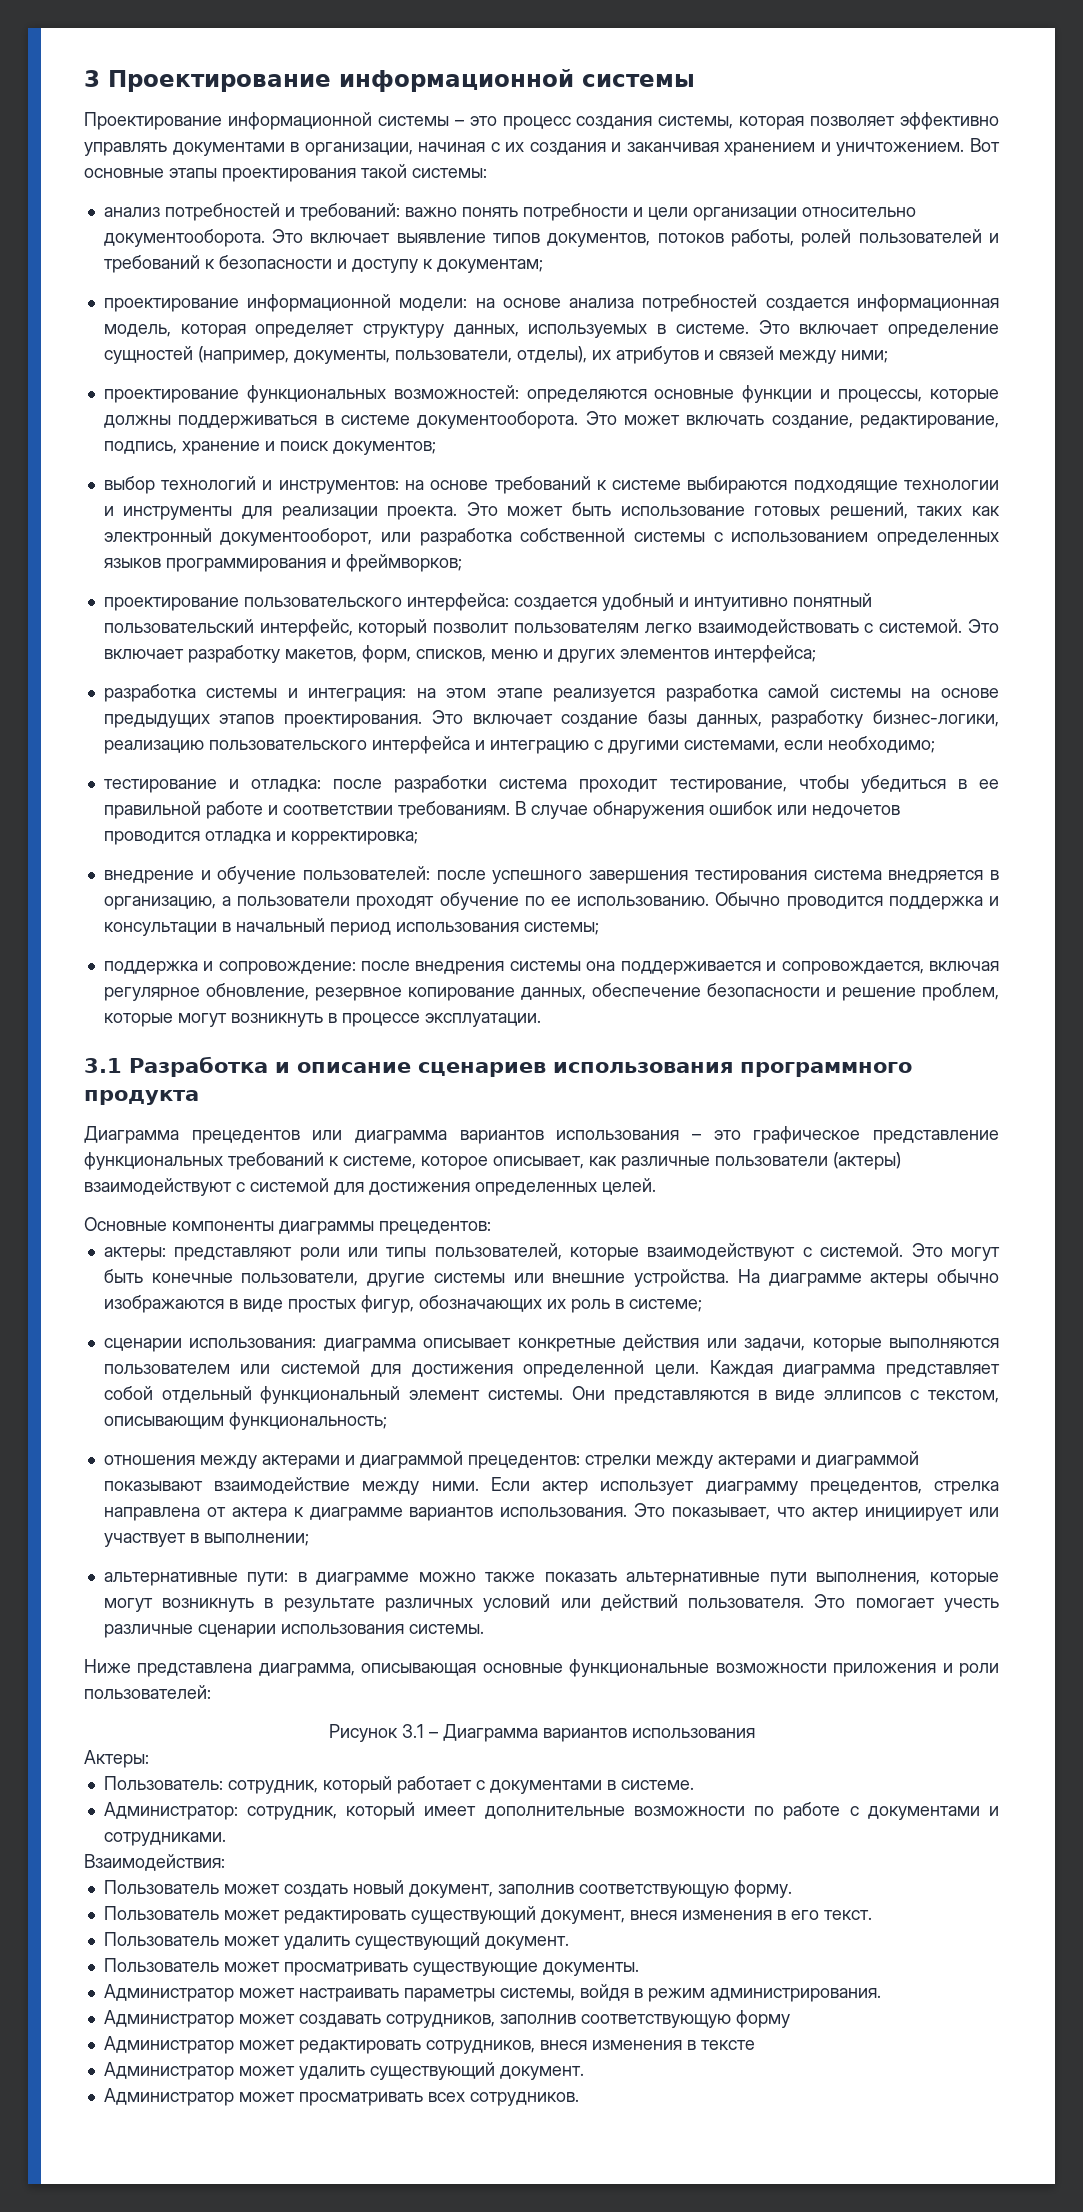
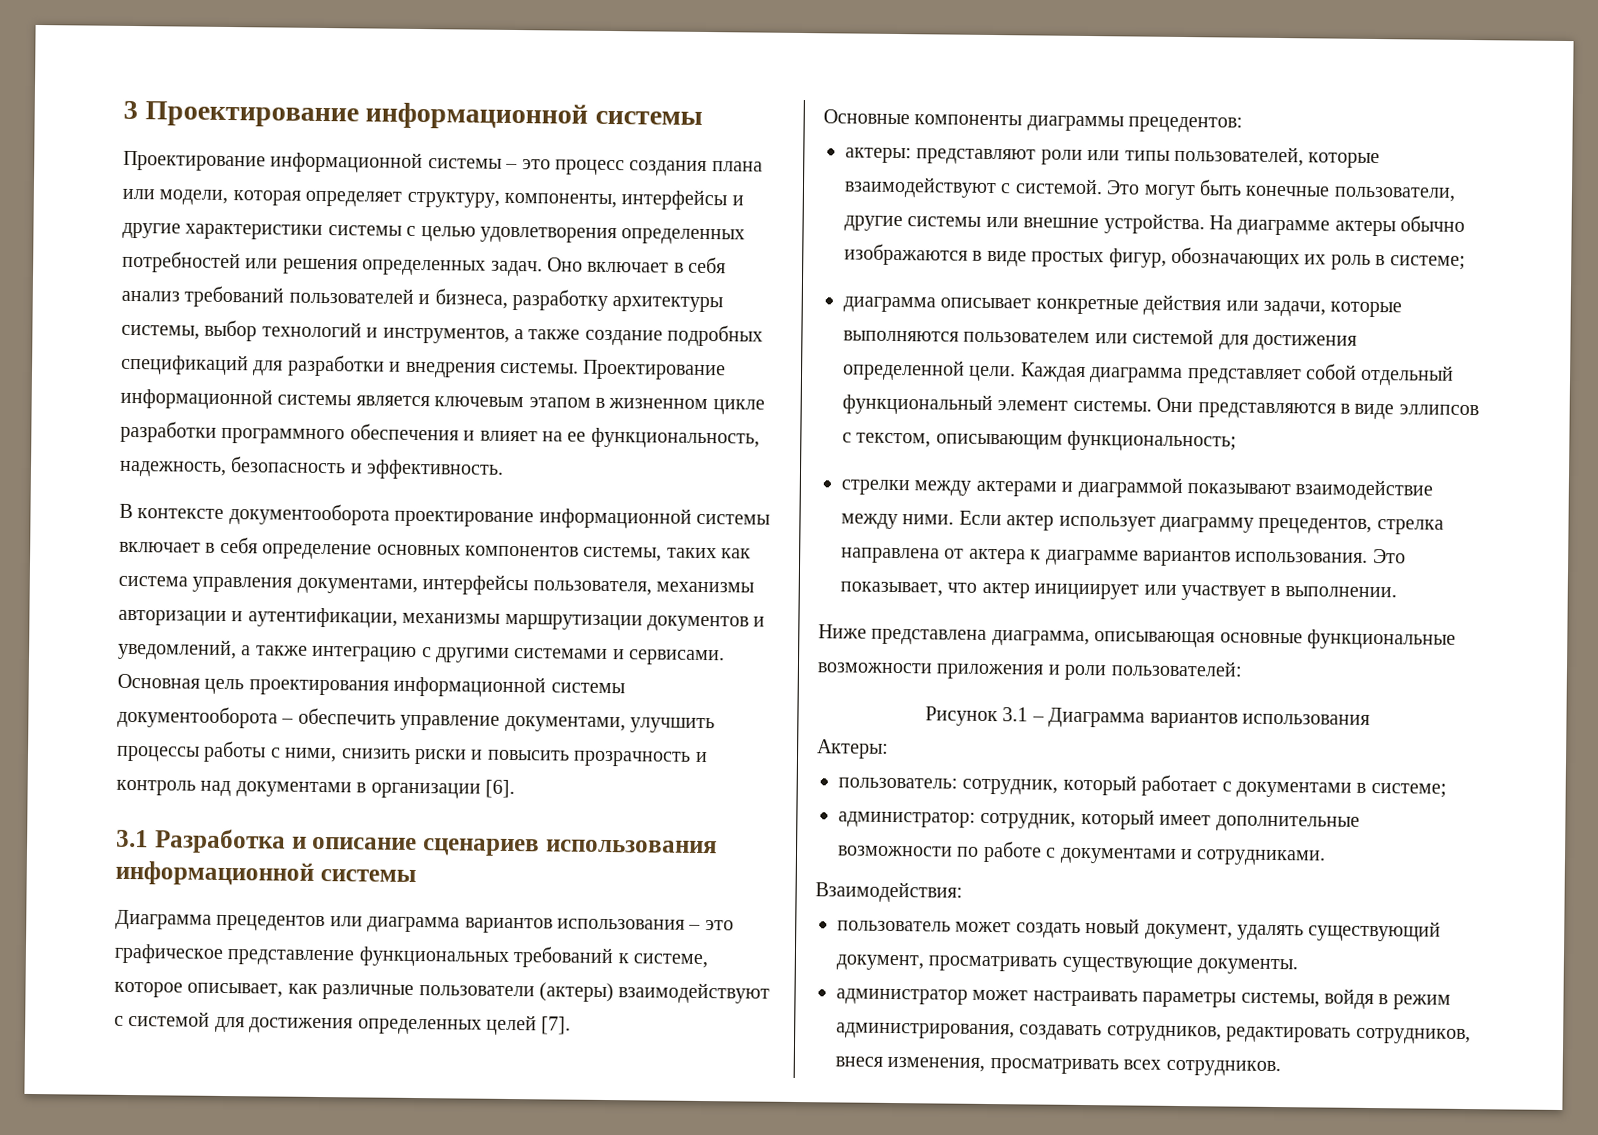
- Проектирование информационной системы – это процесс создания системы, которая позволяет эффективно управлять документами в организации, начиная с их создания и заканчивая хранением и уничтожением. Вот основные этапы проектирования такой системы:
- анализ потребностей и требований: важно понять потребности и цели организации относительно документооборота. Это включает выявление типов документов, потоков работы, ролей пользователей и требований к безопасности и доступу к документам;
- проектирование информационной модели: на основе анализа потребностей создается информационная модель, которая определяет структуру данных, используемых в системе. Это включает определение сущностей (например, документы, пользователи, отделы), их атрибутов и связей между ними;
- проектирование функциональных возможностей: определяются основные функции и процессы, которые должны поддерживаться в системе документооборота. Это может включать создание, редактирование, подпись, хранение и поиск документов;
- выбор технологий и инструментов: на основе требований к системе выбираются подходящие технологии и инструменты для реализации проекта. Это может быть использование готовых решений, таких как электронный документооборот, или разработка собственной системы с использованием определенных языков программирования и фреймворков;
- проектирование пользовательского интерфейса: создается удобный и интуитивно понятный пользовательский интерфейс, который позволит пользователям легко взаимодействовать с системой. Это включает разработку макетов, форм, списков, меню и других элементов интерфейса;
- разработка системы и интеграция: на этом этапе реализуется разработка самой системы на основе предыдущих этапов проектирования. Это включает создание базы данных, разработку бизнес-логики, реализацию пользовательского интерфейса и интеграцию с другими системами, если необходимо;
- тестирование и отладка: после разработки система проходит тестирование, чтобы убедиться в ее правильной работе и соответствии требованиям. В случае обнаружения ошибок или недочетов проводится отладка и корректировка;
- внедрение и обучение пользователей: после успешного завершения тестирования система внедряется в организацию, а пользователи проходят обучение по ее использованию. Обычно проводится поддержка и консультации в начальный период использования системы;
- поддержка и сопровождение: после внедрения системы она поддерживается и сопровождается, включая регулярное обновление, резервное копирование данных, обеспечение безопасности и решение проблем, которые могут возникнуть в процессе эксплуатации.
+ Проектирование информационной системы – это процесс создания плана или модели, которая определяет структуру, компоненты, интерфейсы и другие характеристики системы с целью удовлетворения определенных потребностей или решения определенных задач. Оно включает в себя анализ требований пользователей и бизнеса, разработку архитектуры системы, выбор технологий и инструментов, а также создание подробных спецификаций для разработки и внедрения системы. Проектирование информационной системы является ключевым этапом в жизненном цикле разработки программного обеспечения и влияет на ее функциональность, надежность, безопасность и эффективность.
+ В контексте документооборота проектирование информационной системы включает в себя определение основных компонентов системы, таких как система управления документами, интерфейсы пользователя, механизмы авторизации и аутентификации, механизмы маршрутизации документов и уведомлений, а также интеграцию с другими системами и сервисами. Основная цель проектирования информационной системы документооборота – обеспечить управление документами, улучшить процессы работы с ними, снизить риски и повысить прозрачность и контроль над документами в организации [6].
- 3.1 Разработка и описание сценариев использования программного продукта
+ 3.1 Разработка и описание сценариев использования информационной системы
- Диаграмма прецедентов или диаграмма вариантов использования – это графическое представление функциональных требований к системе, которое описывает, как различные пользователи (актеры) взаимодействуют с системой для достижения определенных целей.
+ Диаграмма прецедентов или диаграмма вариантов использования – это графическое представление функциональных требований к системе, которое описывает, как различные пользователи (актеры) взаимодействуют с системой для достижения определенных целей [7].
- сценарии использования: диаграмма описывает конкретные действия или задачи, которые выполняются пользователем или системой для достижения определенной цели.
+ диаграмма описывает конкретные действия или задачи, которые выполняются пользователем или системой для достижения определенной цели.
- отношения между актерами и диаграммой прецедентов: стрелки между актерами и диаграммой показывают взаимодействие между ними.
+ стрелки между актерами и диаграммой показывают взаимодействие между ними.
- Это показывает, что актер инициирует или участвует в выполнении;
- альтернативные пути: в диаграмме можно также показать альтернативные пути выполнения, которые могут возникнуть в результате различных условий или действий пользователя. Это помогает учесть различные сценарии использования системы.
+ Это показывает, что актер инициирует или участвует в выполнении.
- Пользователь: сотрудник, который работает с документами в системе.
- Администратор: сотрудник, который имеет дополнительные возможности по работе с документами и сотрудниками.
+ пользователь: сотрудник, который работает с документами в системе;
+ администратор: сотрудник, который имеет дополнительные возможности по работе с документами и сотрудниками.
- Пользователь может создать новый документ, заполнив соответствующую форму.
- Пользователь может редактировать существующий документ, внеся изменения в его текст.
- Пользователь может удалить существующий документ.
- Пользователь может просматривать существующие документы.
+ пользователь может создать новый документ, удалять существующий документ, просматривать существующие документы.
- Администратор может настраивать параметры системы, войдя в режим администрирования.
- Администратор может создавать сотрудников, заполнив соответствующую форму
- Администратор может редактировать сотрудников, внеся изменения в тексте
- Администратор может удалить существующий документ.
- Администратор может просматривать всех сотрудников.
+ администратор может настраивать параметры системы, войдя в режим администрирования, создавать сотрудников, редактировать сотрудников, внеся изменения, просматривать всех сотрудников.

